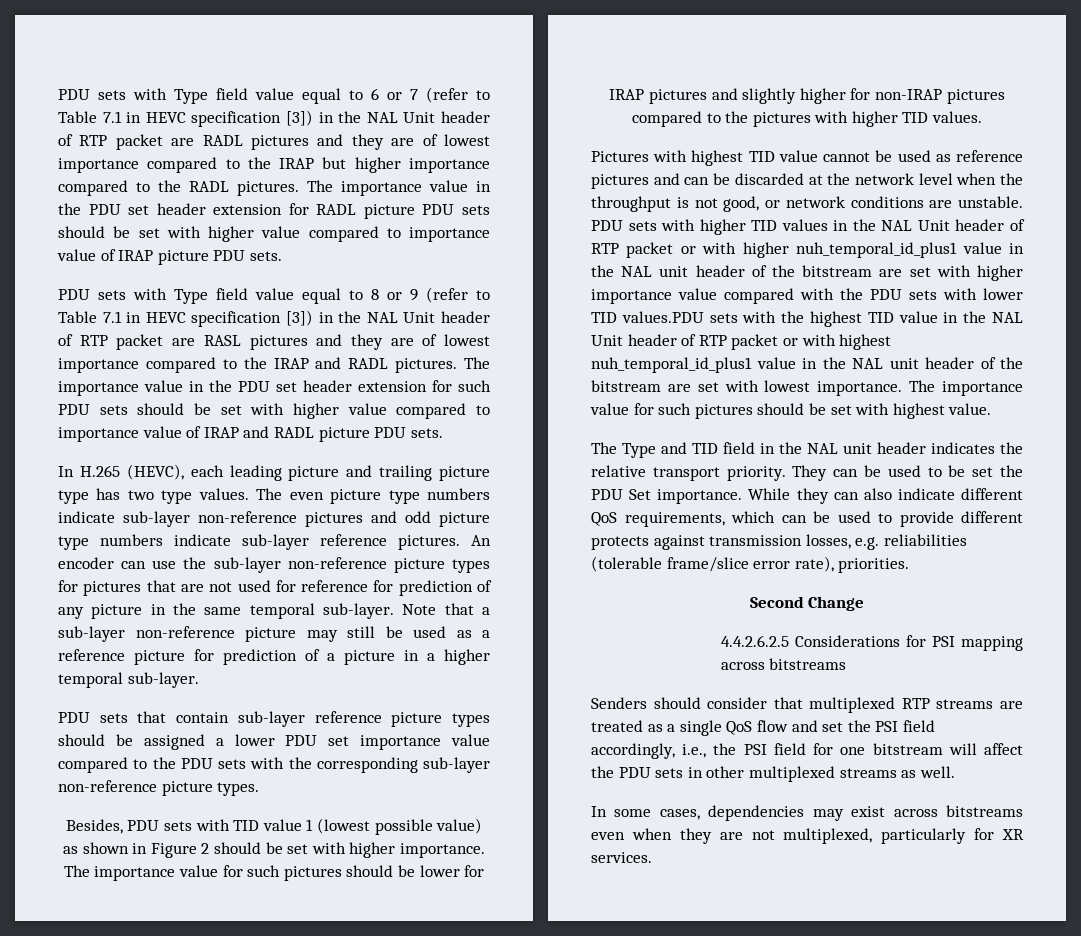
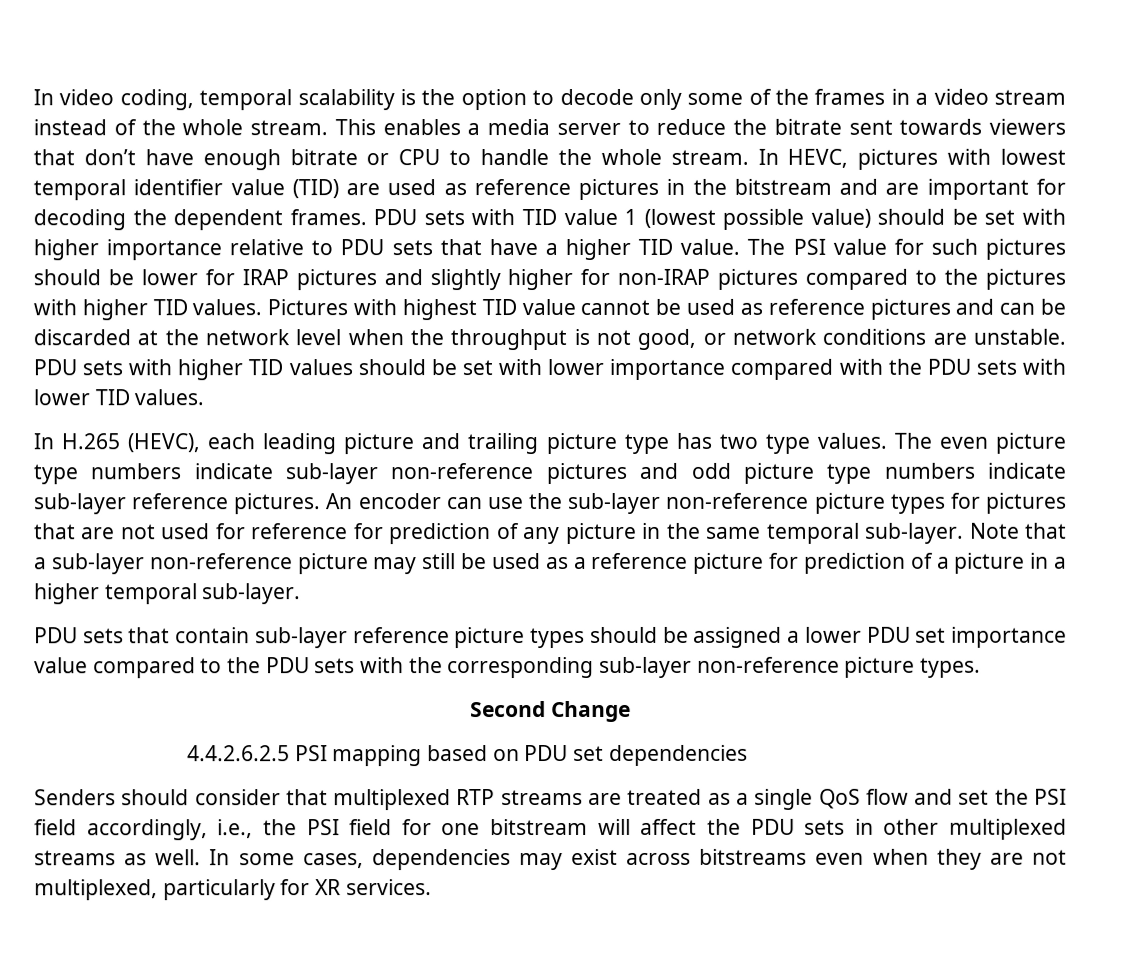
- PDU sets with Type field value equal to 6 or 7 (refer to Table 7.1 in HEVC specification [3]) in the NAL Unit header of RTP packet are RADL pictures and they are of lowest importance compared to the IRAP but higher importance compared to the RADL pictures. The importance value in the PDU set header extension for RADL picture PDU sets should be set with higher value compared to importance value of IRAP picture PDU sets.
- PDU sets with Type field value equal to 8 or 9 (refer to Table 7.1 in HEVC specification [3]) in the NAL Unit header of RTP packet are RASL pictures and they are of lowest importance compared to the IRAP and RADL pictures. The importance value in the PDU set header extension for such PDU sets should be set with higher value compared to importance value of IRAP and RADL picture PDU sets.
+ In video coding, temporal scalability is the option to decode only some of the frames in a video stream instead of the whole stream. This enables a media server to reduce the bitrate sent towards viewers that don’t have enough bitrate or CPU to handle the whole stream. In HEVC, pictures with lowest temporal identifier value (TID) are used as reference pictures in the bitstream and are important for decoding the dependent frames. PDU sets with TID value 1 (lowest possible value) should be set with higher importance relative to PDU sets that have a higher TID value. The PSI value for such pictures should be lower for IRAP pictures and slightly higher for non-IRAP pictures compared to the pictures with higher TID values. Pictures with highest TID value cannot be used as reference pictures and can be discarded at the network level when the throughput is not good, or network conditions are unstable. PDU sets with higher TID values should be set with lower importance compared with the PDU sets with lower TID values.
- Besides, PDU sets with TID value 1 (lowest possible value) as shown in Figure 2 should be set with higher importance. The importance value for such pictures should be lower for IRAP pictures and slightly higher for non-IRAP pictures compared to the pictures with higher TID values.
- Pictures with highest TID value cannot be used as reference pictures and can be discarded at the network level when the throughput is not good, or network conditions are unstable. PDU sets with higher TID values in the NAL Unit header of RTP packet or with higher nuh_temporal_id_plus1 value in the NAL unit header of the bitstream are set with higher importance value compared with the PDU sets with lower TID values.PDU sets with the highest TID value in the NAL Unit header of RTP packet or with highest nuh_temporal_id_plus1 value in the NAL unit header of the bitstream are set with lowest importance. The importance value for such pictures should be set with highest value.
- The Type and TID field in the NAL unit header indicates the relative transport priority. They can be used to be set the PDU Set importance. While they can also indicate different QoS requirements, which can be used to provide different protects against transmission losses, e.g. reliabilities (tolerable frame/slice error rate), priorities.
  Second Change
- 4.4.2.6.2.5 Considerations for PSI mapping across bitstreams
+ 4.4.2.6.2.5 PSI mapping based on PDU set dependencies
- Senders should consider that multiplexed RTP streams are treated as a single QoS flow and set the PSI field accordingly, i.e., the PSI field for one bitstream will affect the PDU sets in other multiplexed streams as well.
- In some cases, dependencies may exist across bitstreams even when they are not multiplexed, particularly for XR services.
+ Senders should consider that multiplexed RTP streams are treated as a single QoS flow and set the PSI field accordingly, i.e., the PSI field for one bitstream will affect the PDU sets in other multiplexed streams as well. In some cases, dependencies may exist across bitstreams even when they are not multiplexed, particularly for XR services.

